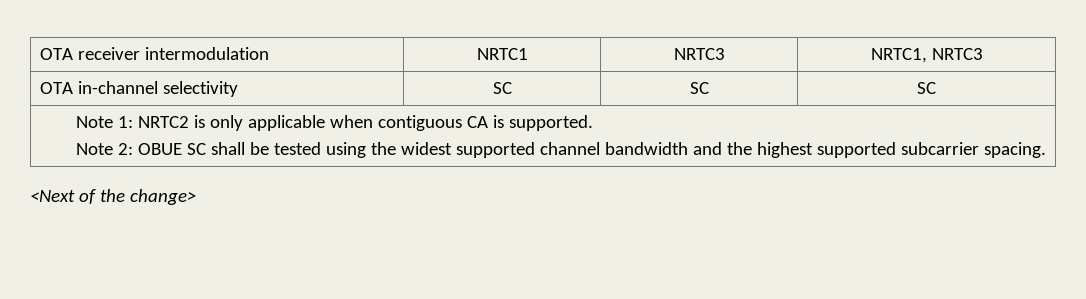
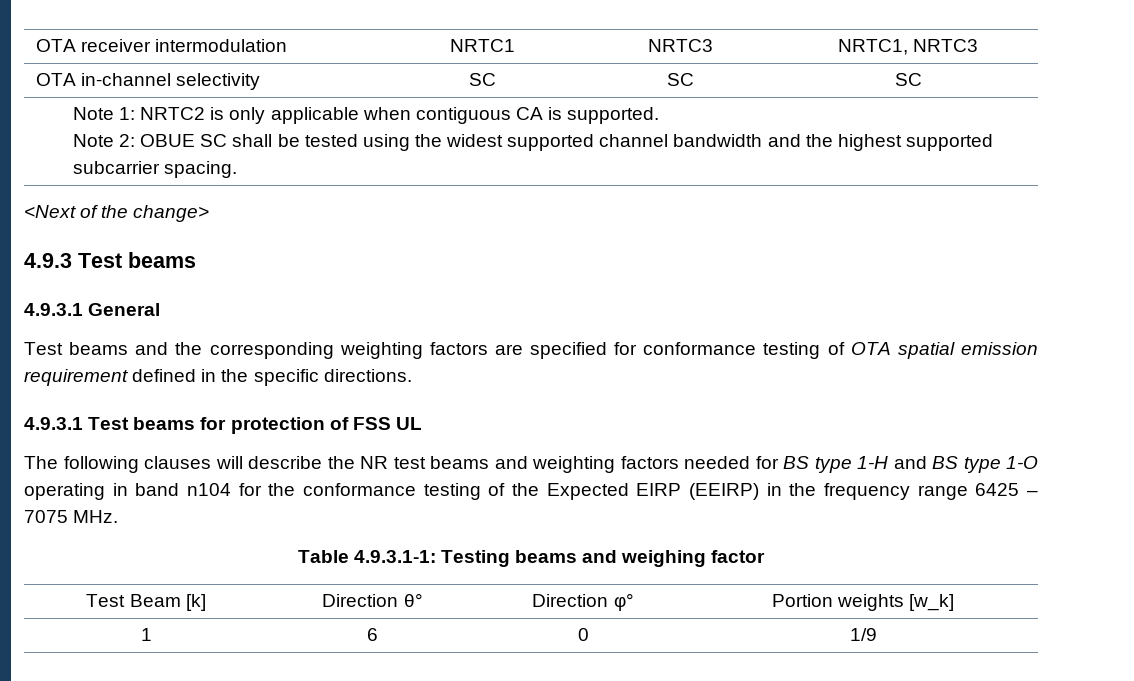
+ 4.9.3 Test beams
+ 4.9.3.1 General
+ Test beams and the corresponding weighting factors are specified for conformance testing of OTA spatial emission requirement defined in the specific directions.
+ 4.9.3.1 Test beams for protection of FSS UL
+ The following clauses will describe the NR test beams and weighting factors needed for BS type 1-H and BS type 1-O operating in band n104 for the conformance testing of the Expected EIRP (EEIRP) in the frequency range 6425 – 7075 MHz.
+ Table 4.9.3.1-1: Testing beams and weighing factor
+ Test Beam [k] | Direction θ° | Direction φ° | Portion weights [w_k]
+ 1 | 6 | 0 | 1/9

